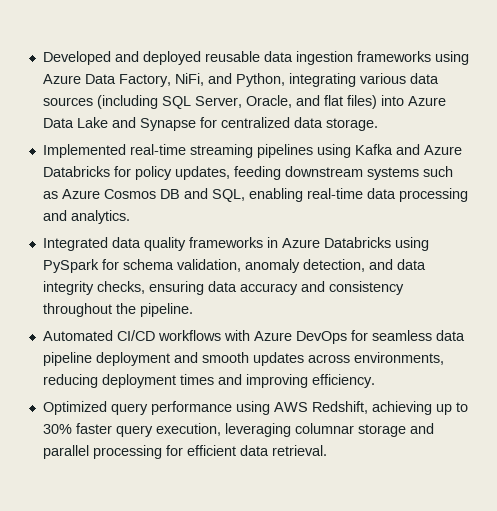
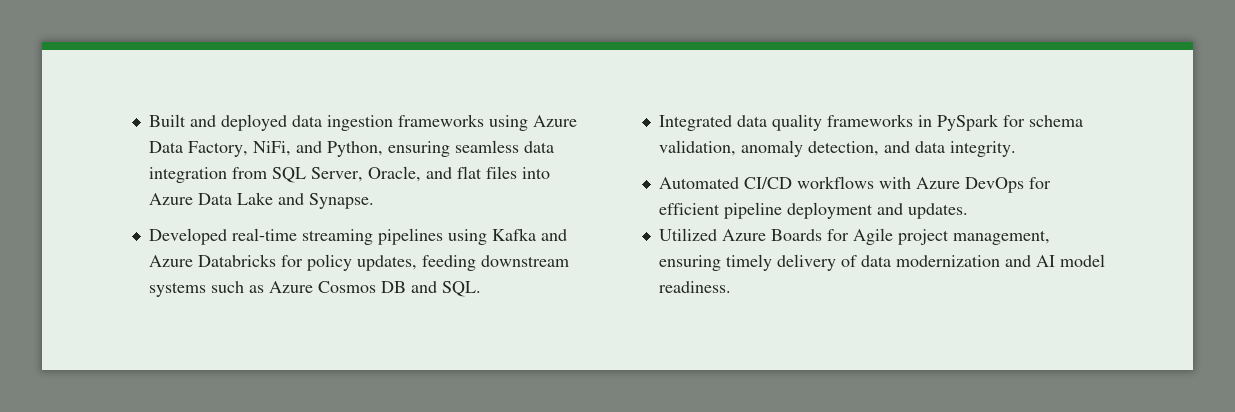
- Developed and deployed reusable data ingestion frameworks using Azure Data Factory, NiFi, and Python, integrating various data sources (including SQL Server, Oracle, and flat files) into Azure Data Lake and Synapse for centralized data storage.
- Implemented real-time streaming pipelines using Kafka and Azure Databricks for policy updates, feeding downstream systems such as Azure Cosmos DB and SQL, enabling real-time data processing and analytics.
+ Built and deployed data ingestion frameworks using Azure Data Factory, NiFi, and Python, ensuring seamless data integration from SQL Server, Oracle, and flat files into Azure Data Lake and Synapse.
+ Developed real-time streaming pipelines using Kafka and Azure Databricks for policy updates, feeding downstream systems such as Azure Cosmos DB and SQL.
- Integrated data quality frameworks in Azure Databricks using PySpark for schema validation, anomaly detection, and data integrity checks, ensuring data accuracy and consistency throughout the pipeline.
+ Integrated data quality frameworks in PySpark for schema validation, anomaly detection, and data integrity.
- Automated CI/CD workflows with Azure DevOps for seamless data pipeline deployment and smooth updates across environments, reducing deployment times and improving efficiency.
- Optimized query performance using AWS Redshift, achieving up to 30% faster query execution, leveraging columnar storage and parallel processing for efficient data retrieval.
+ Automated CI/CD workflows with Azure DevOps for efficient pipeline deployment and updates.
+ Utilized Azure Boards for Agile project management, ensuring timely delivery of data modernization and AI model readiness.

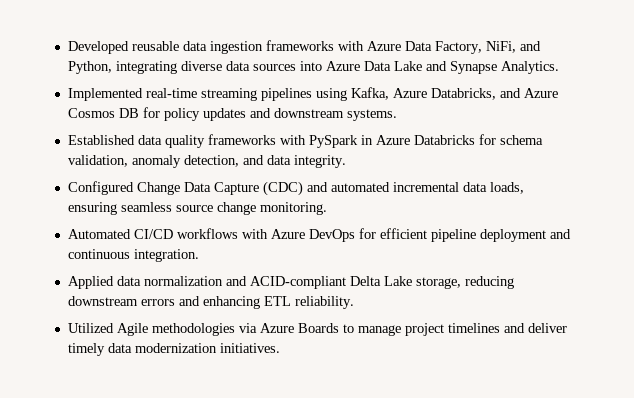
- Built and deployed data ingestion frameworks using Azure Data Factory, NiFi, and Python, ensuring seamless data integration from SQL Server, Oracle, and flat files into Azure Data Lake and Synapse.
- Developed real-time streaming pipelines using Kafka and Azure Databricks for policy updates, feeding downstream systems such as Azure Cosmos DB and SQL.
- Integrated data quality frameworks in PySpark for schema validation, anomaly detection, and data integrity.
+ Developed reusable data ingestion frameworks with Azure Data Factory, NiFi, and Python, integrating diverse data sources into Azure Data Lake and Synapse Analytics.
+ Implemented real-time streaming pipelines using Kafka, Azure Databricks, and Azure Cosmos DB for policy updates and downstream systems.
+ Established data quality frameworks with PySpark in Azure Databricks for schema validation, anomaly detection, and data integrity.
+ Configured Change Data Capture (CDC) and automated incremental data loads, ensuring seamless source change monitoring.
- Automated CI/CD workflows with Azure DevOps for efficient pipeline deployment and updates.
- Utilized Azure Boards for Agile project management, ensuring timely delivery of data modernization and AI model readiness.
+ Automated CI/CD workflows with Azure DevOps for efficient pipeline deployment and continuous integration.
+ Applied data normalization and ACID-compliant Delta Lake storage, reducing downstream errors and enhancing ETL reliability.
+ Utilized Agile methodologies via Azure Boards to manage project timelines and deliver timely data modernization initiatives.

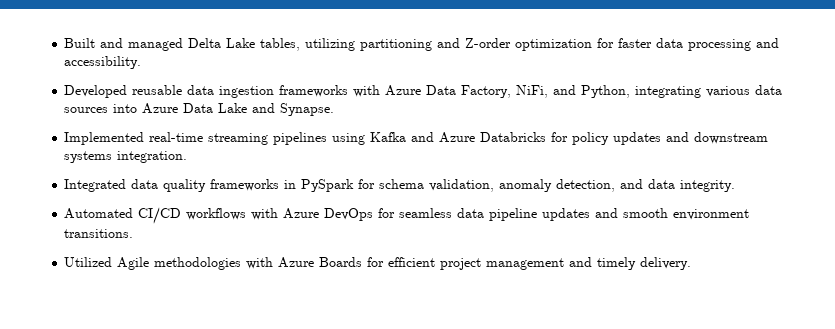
+ Built and managed Delta Lake tables, utilizing partitioning and Z-order optimization for faster data processing and accessibility.
- Developed reusable data ingestion frameworks with Azure Data Factory, NiFi, and Python, integrating diverse data sources into Azure Data Lake and Synapse Analytics.
+ Developed reusable data ingestion frameworks with Azure Data Factory, NiFi, and Python, integrating various data sources into Azure Data Lake and Synapse.
- Implemented real-time streaming pipelines using Kafka, Azure Databricks, and Azure Cosmos DB for policy updates and downstream systems.
- Established data quality frameworks with PySpark in Azure Databricks for schema validation, anomaly detection, and data integrity.
+ Implemented real-time streaming pipelines using Kafka and Azure Databricks for policy updates and downstream systems integration.
+ Integrated data quality frameworks in PySpark for schema validation, anomaly detection, and data integrity.
- Configured Change Data Capture (CDC) and automated incremental data loads, ensuring seamless source change monitoring.
- Automated CI/CD workflows with Azure DevOps for efficient pipeline deployment and continuous integration.
- Applied data normalization and ACID-compliant Delta Lake storage, reducing downstream errors and enhancing ETL reliability.
+ Automated CI/CD workflows with Azure DevOps for seamless data pipeline updates and smooth environment transitions.
- Utilized Agile methodologies via Azure Boards to manage project timelines and deliver timely data modernization initiatives.
+ Utilized Agile methodologies with Azure Boards for efficient project management and timely delivery.

